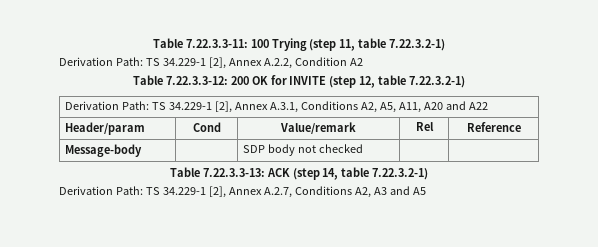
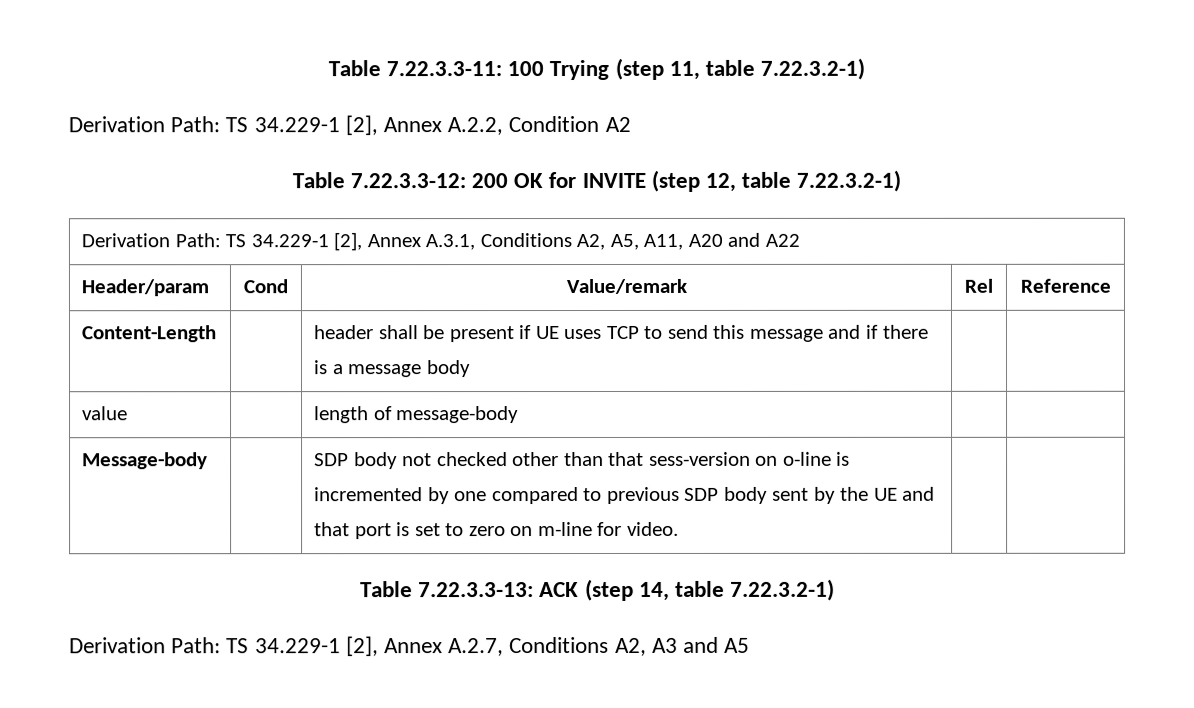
+ Content-Length | | header shall be present if UE uses TCP to send this message and if there is a message body | |
+ value | | length of message-body | |
- Message-body | | SDP body not checked | |
+ Message-body | | SDP body not checked other than that sess-version on o-line is incremented by one compared to previous SDP body sent by the UE and that port is set to zero on m-line for video. | |

